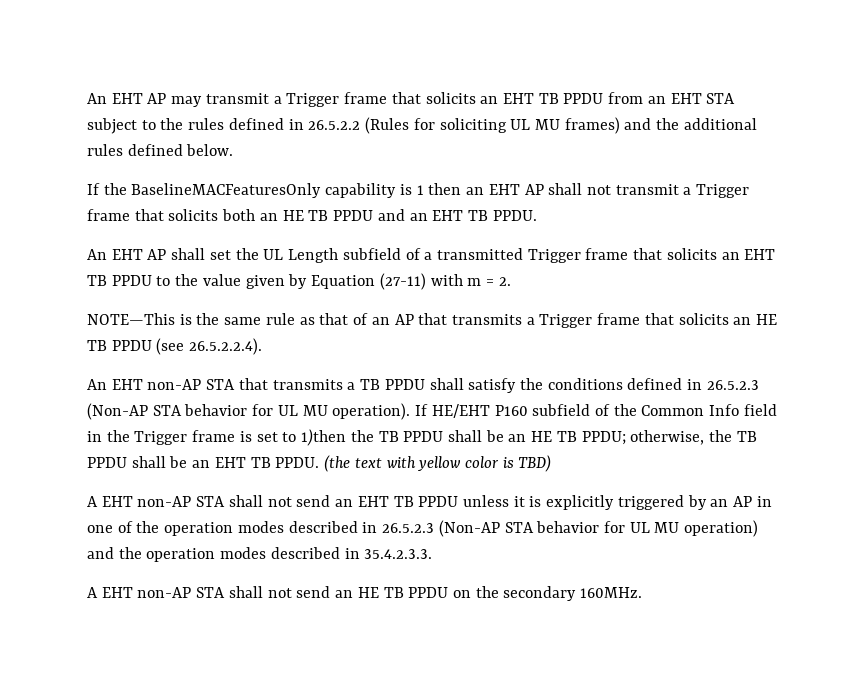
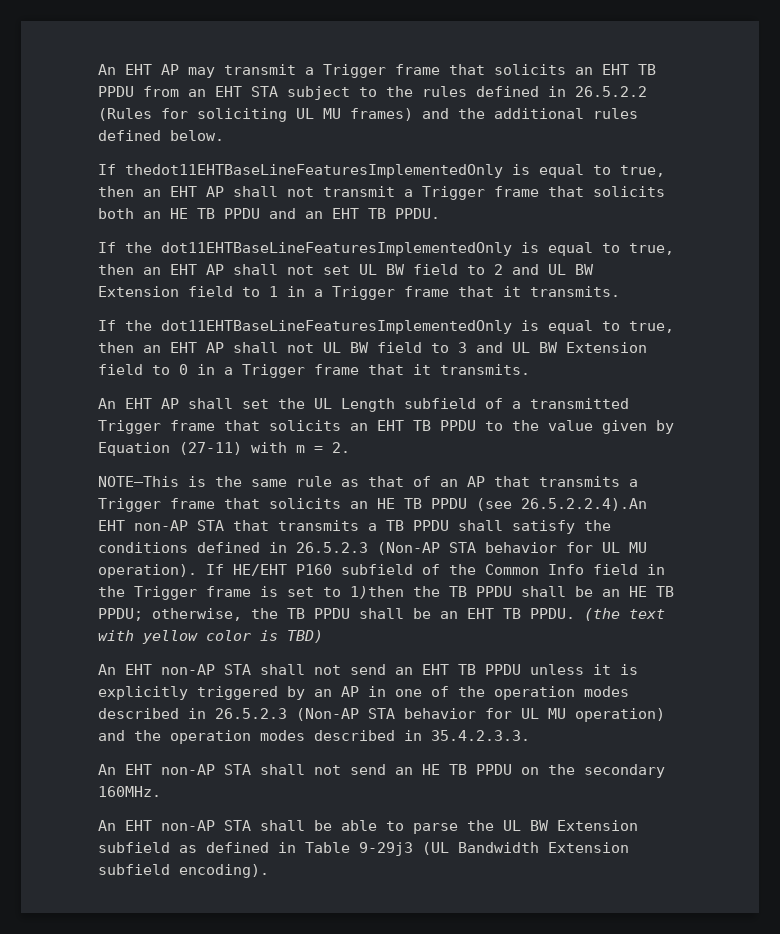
- If the BaselineMACFeaturesOnly capability is 1 then an EHT AP shall not transmit a Trigger frame that solicits both an HE TB PPDU and an EHT TB PPDU.
+ If thedot11EHTBaseLineFeaturesImplementedOnly is equal to true, then an EHT AP shall not transmit a Trigger frame that solicits both an HE TB PPDU and an EHT TB PPDU.
+ If the dot11EHTBaseLineFeaturesImplementedOnly is equal to true, then an EHT AP shall not set UL BW field to 2 and UL BW Extension field to 1 in a Trigger frame that it transmits.
+ If the dot11EHTBaseLineFeaturesImplementedOnly is equal to true, then an EHT AP shall not UL BW field to 3 and UL BW Extension field to 0 in a Trigger frame that it transmits.
- NOTE—This is the same rule as that of an AP that transmits a Trigger frame that solicits an HE TB PPDU (see 26.5.2.2.4).
- An EHT non-AP STA that transmits a TB PPDU shall satisfy the conditions defined in 26.5.2.3 (Non-AP STA behavior for UL MU operation).
+ NOTE—This is the same rule as that of an AP that transmits a Trigger frame that solicits an HE TB PPDU (see 26.5.2.2.4).An EHT non-AP STA that transmits a TB PPDU shall satisfy the conditions defined in 26.5.2.3 (Non-AP STA behavior for UL MU operation).
- A EHT non-AP STA shall not send an EHT TB PPDU unless it is explicitly triggered by an AP in one of the operation modes described in 26.5.2.3 (Non-AP STA behavior for UL MU operation) and the operation modes described in 35.4.2.3.3.
+ An EHT non-AP STA shall not send an EHT TB PPDU unless it is explicitly triggered by an AP in one of the operation modes described in 26.5.2.3 (Non-AP STA behavior for UL MU operation) and the operation modes described in 35.4.2.3.3.
- A EHT non-AP STA shall not send an HE TB PPDU on the secondary 160MHz.
+ An EHT non-AP STA shall not send an HE TB PPDU on the secondary 160MHz.
+ An EHT non-AP STA shall be able to parse the UL BW Extension subfield as defined in Table 9-29j3 (UL Bandwidth Extension subfield encoding).

